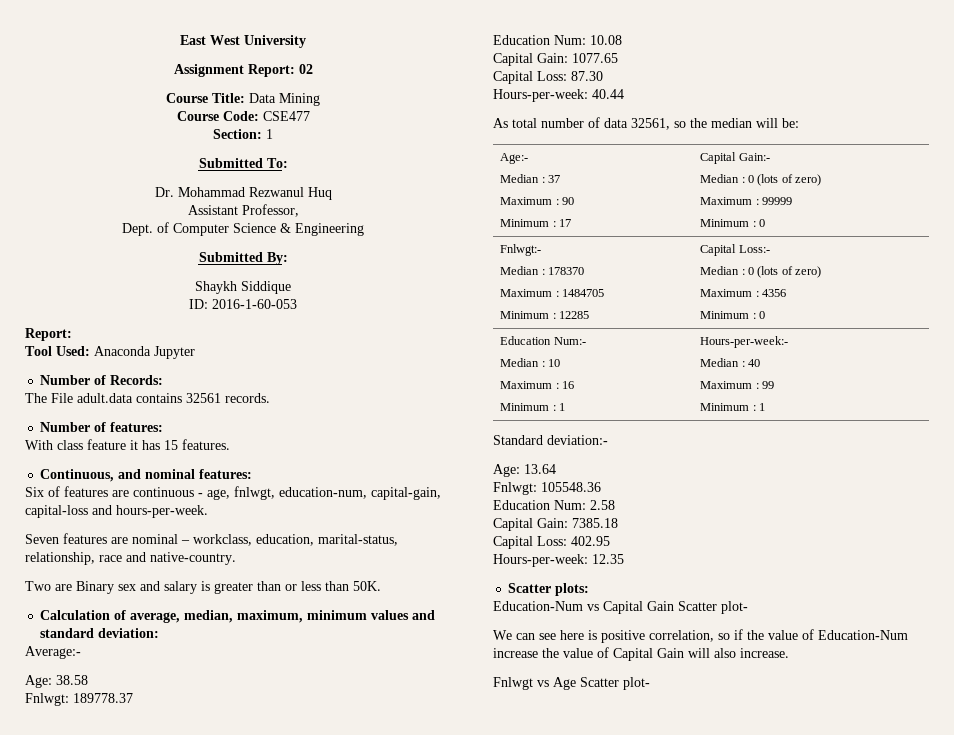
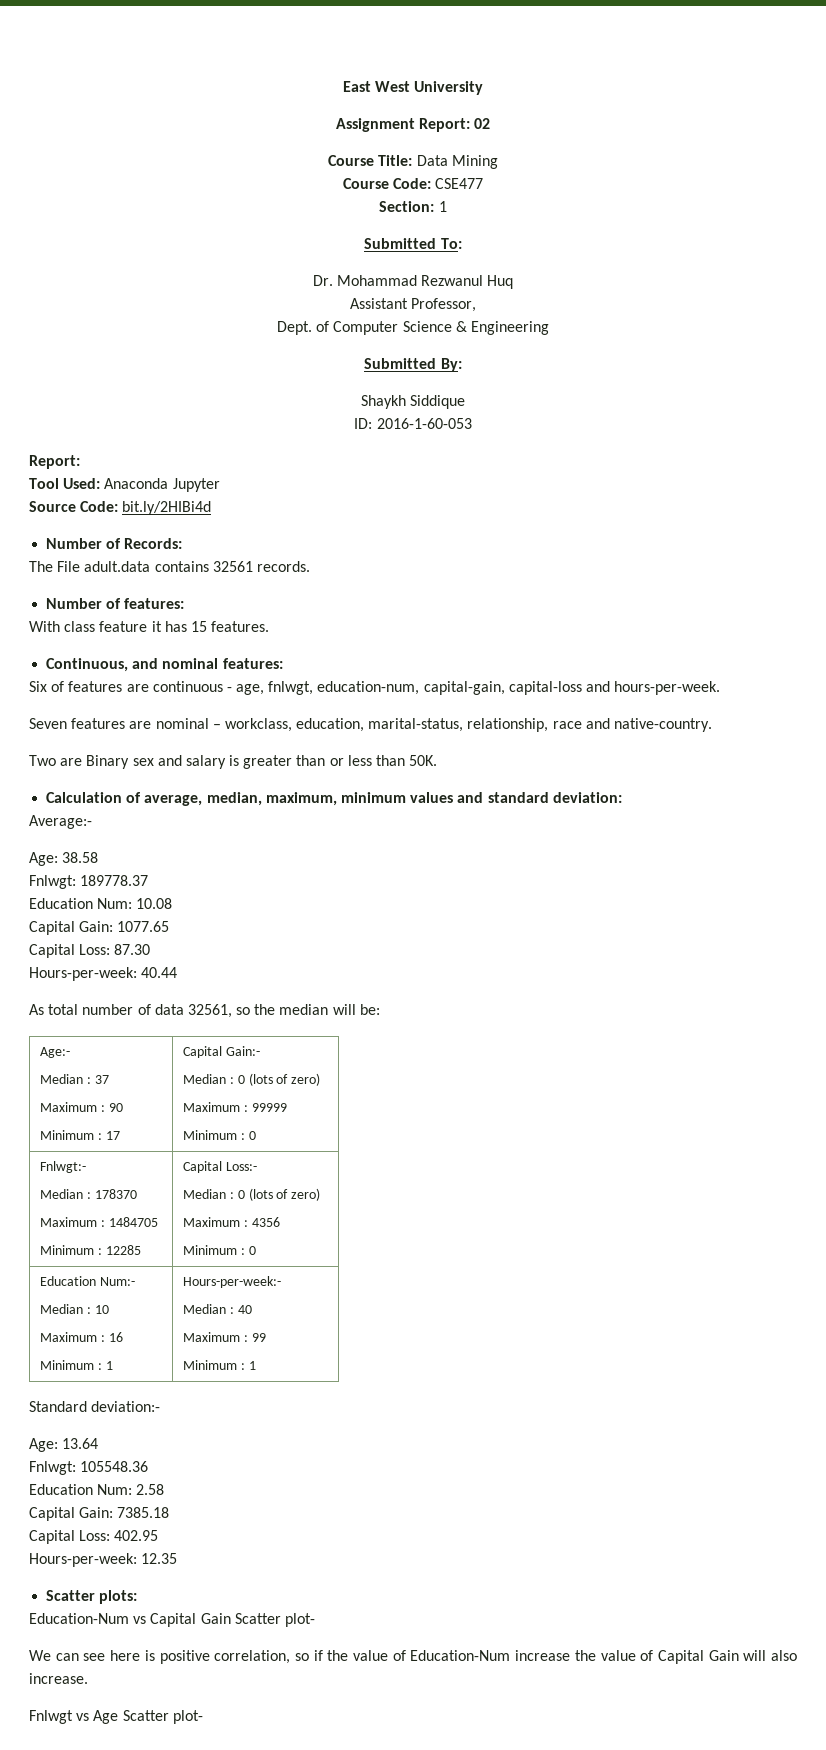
+ Source Code: bit.ly/2HIBi4d

